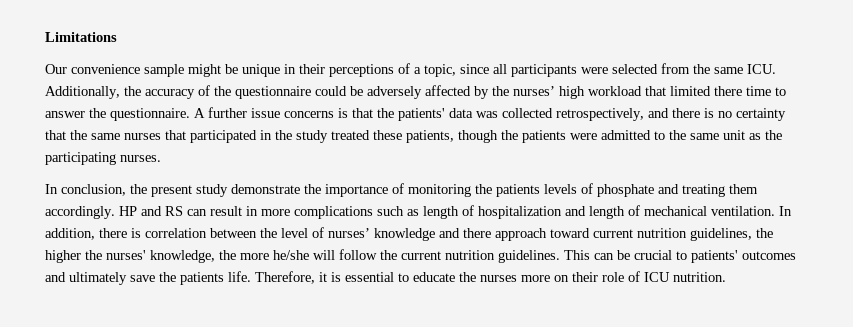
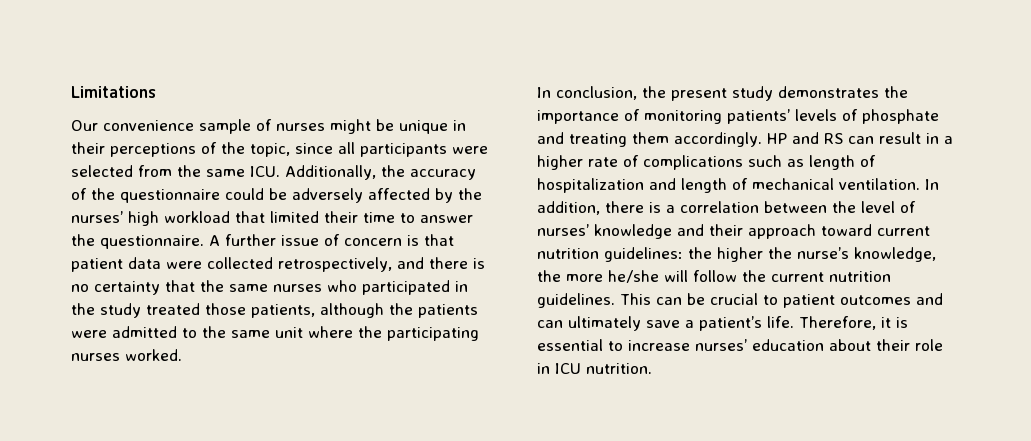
- Our convenience sample might be unique in their perceptions of a topic, since all participants were selected from the same ICU. Additionally, the accuracy of the questionnaire could be adversely affected by the nurses’ high workload that limited there time to answer the questionnaire.
+ Our convenience sample of nurses might be unique in their perceptions of the topic, since all participants were selected from the same ICU. Additionally, the accuracy of the questionnaire could be adversely affected by the nurses’ high workload that limited their time to answer the questionnaire.
- A further issue concerns is that the patients' data was collected retrospectively, and there is no certainty that the same nurses that participated in the study treated these patients, though the patients were admitted to the same unit as the participating nurses.
+ A further issue of concern is that patient data were collected retrospectively, and there is no certainty that the same nurses who participated in the study treated those patients, although the patients were admitted to the same unit where the participating nurses worked.
- In conclusion, the present study demonstrate the importance of monitoring the patients levels of phosphate and treating them accordingly.
+ In conclusion, the present study demonstrates the importance of monitoring patients’ levels of phosphate and treating them accordingly.
- HP and RS can result in more complications such as length of hospitalization and length of mechanical ventilation.
+ HP and RS can result in a higher rate of complications such as length of hospitalization and length of mechanical ventilation.
- In addition, there is correlation between the level of nurses’ knowledge and there approach toward current nutrition guidelines, the higher the nurses' knowledge, the more he/she will follow the current nutrition guidelines.
+ In addition, there is a correlation between the level of nurses’ knowledge and their approach toward current nutrition guidelines: the higher the nurse’s knowledge, the more he/she will follow the current nutrition guidelines.
- This can be crucial to patients' outcomes and ultimately save the patients life.
+ This can be crucial to patient outcomes and can ultimately save a patient’s life.
- Therefore, it is essential to educate the nurses more on their role of ICU nutrition.
+ Therefore, it is essential to increase nurses’ education about their role in ICU nutrition.

